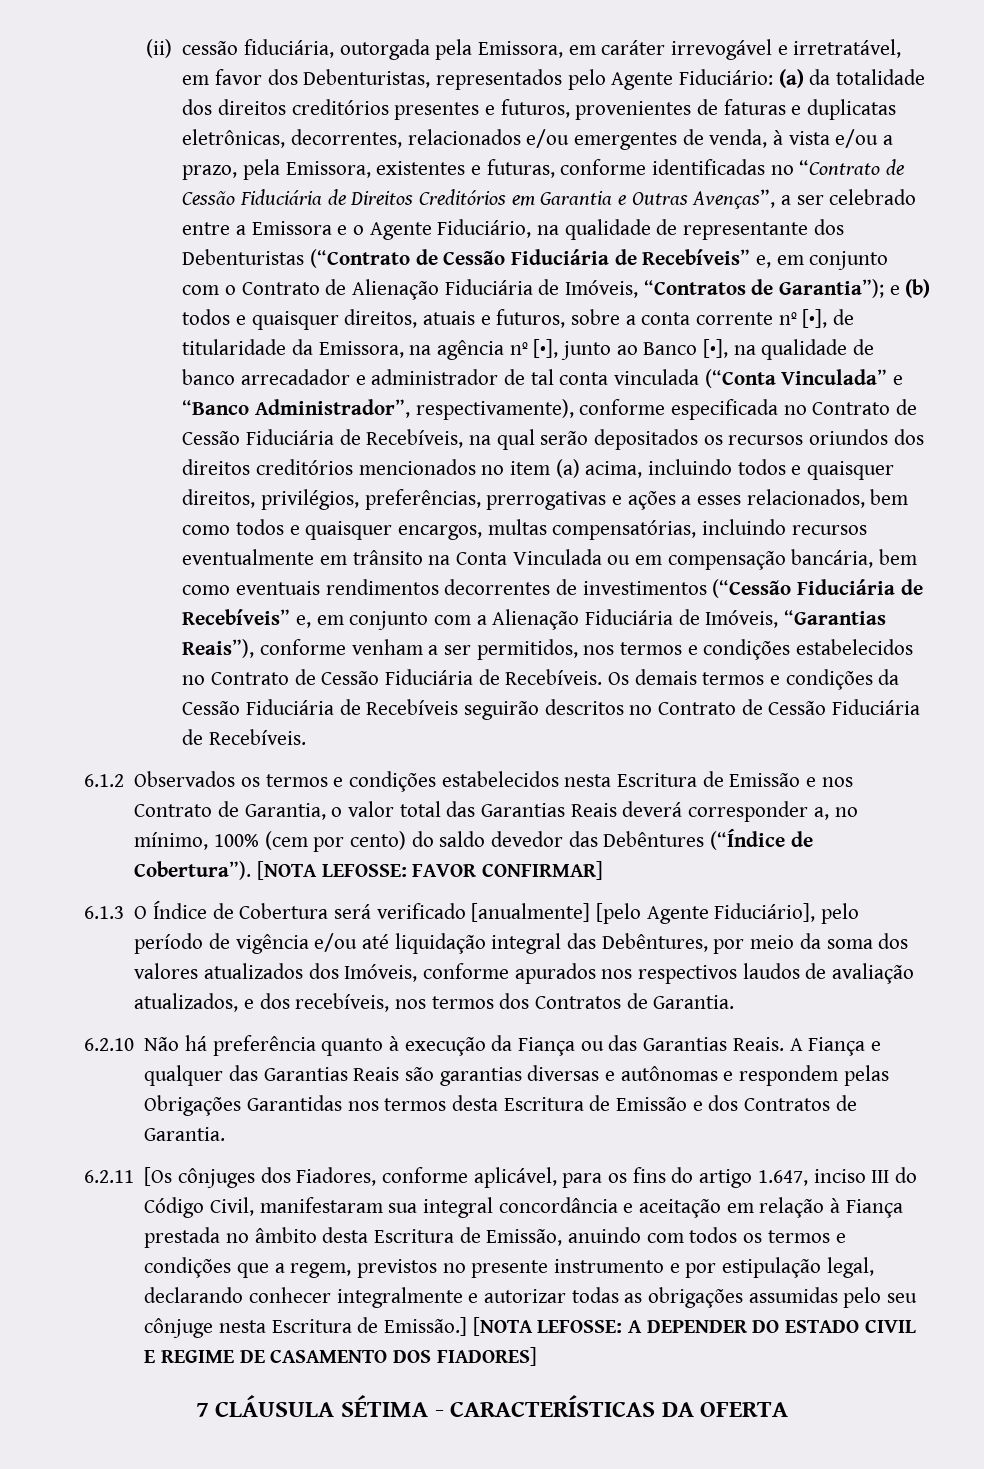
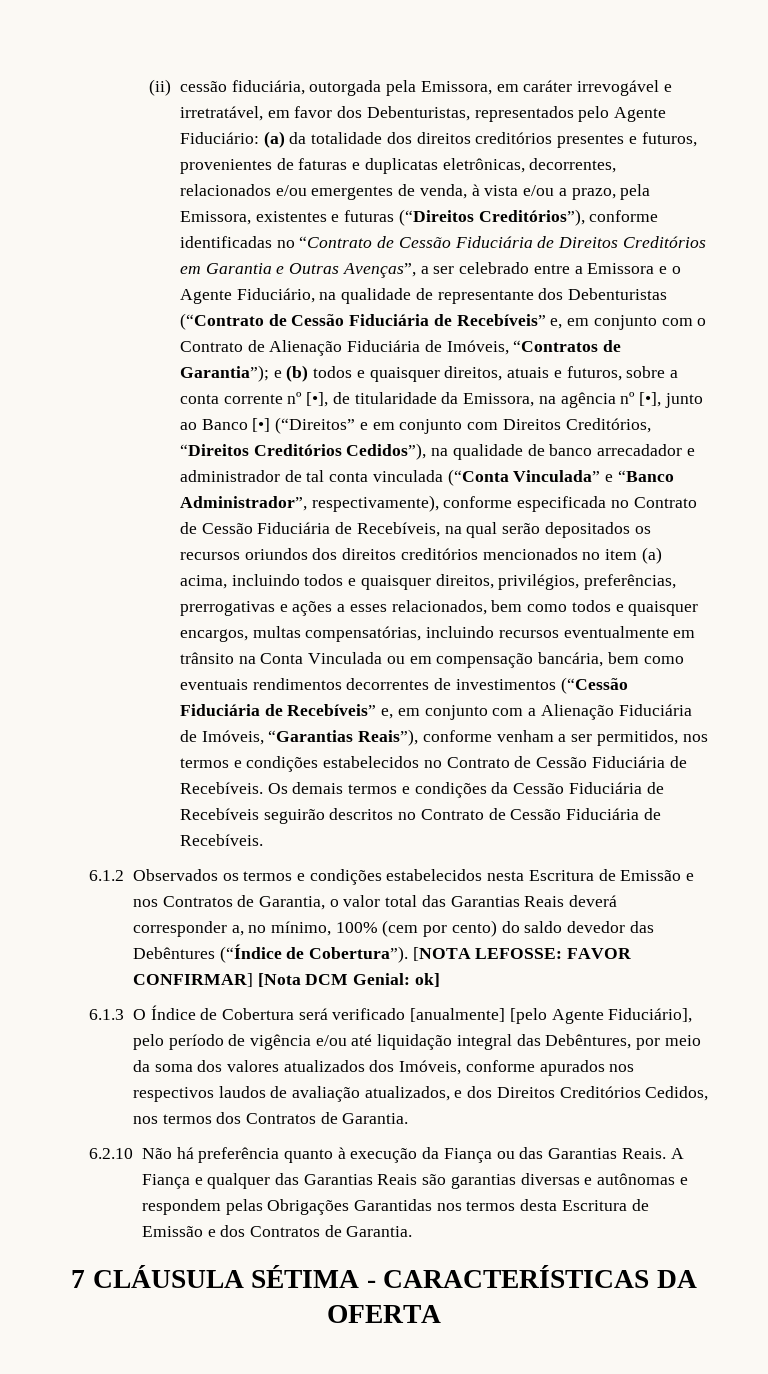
- (a) da totalidade dos direitos creditórios presentes e futuros, provenientes de faturas e duplicatas eletrônicas, decorrentes, relacionados e/ou emergentes de venda, à vista e/ou a prazo, pela Emissora, existentes e futuras, conforme identificadas no “Contrato de Cessão Fiduciária de Direitos Creditórios em Garantia e Outras Avenças”, a ser celebrado entre a Emissora e o Agente Fiduciário, na qualidade de representante dos Debenturistas (“Contrato de Cessão Fiduciária de Recebíveis” e, em conjunto com o Contrato de Alienação Fiduciária de Imóveis, “Contratos de Garantia”);
+ (a) da totalidade dos direitos creditórios presentes e futuros, provenientes de faturas e duplicatas eletrônicas, decorrentes, relacionados e/ou emergentes de venda, à vista e/ou a prazo, pela Emissora, existentes e futuras (“Direitos Creditórios”), conforme identificadas no “Contrato de Cessão Fiduciária de Direitos Creditórios em Garantia e Outras Avenças”, a ser celebrado entre a Emissora e o Agente Fiduciário, na qualidade de representante dos Debenturistas (“Contrato de Cessão Fiduciária de Recebíveis” e, em conjunto com o Contrato de Alienação Fiduciária de Imóveis, “Contratos de Garantia”);
- e (b) todos e quaisquer direitos, atuais e futuros, sobre a conta corrente nº [•], de titularidade da Emissora, na agência nº [•], junto ao Banco [•], na qualidade de banco arrecadador e administrador de tal conta vinculada (“Conta Vinculada” e “Banco Administrador”, respectivamente), conforme especificada no Contrato de Cessão Fiduciária de Recebíveis, na qual serão depositados os recursos oriundos dos direitos creditórios mencionados no item (a) acima, incluindo todos e quaisquer direitos, privilégios, preferências, prerrogativas e ações a esses relacionados, bem como todos e quaisquer encargos, multas compensatórias, incluindo recursos eventualmente em trânsito na Conta Vinculada ou em compensação bancária, bem como eventuais rendimentos decorrentes de investimentos (“Cessão Fiduciária de Recebíveis” e, em conjunto com a Alienação Fiduciária de Imóveis, “Garantias Reais”), conforme venham a ser permitidos, nos termos e condições estabelecidos no Contrato de Cessão Fiduciária de Recebíveis.
+ e (b) todos e quaisquer direitos, atuais e futuros, sobre a conta corrente nº [•], de titularidade da Emissora, na agência nº [•], junto ao Banco [•] (“Direitos” e em conjunto com Direitos Creditórios, “Direitos Creditórios Cedidos”), na qualidade de banco arrecadador e administrador de tal conta vinculada (“Conta Vinculada” e “Banco Administrador”, respectivamente), conforme especificada no Contrato de Cessão Fiduciária de Recebíveis, na qual serão depositados os recursos oriundos dos direitos creditórios mencionados no item (a) acima, incluindo todos e quaisquer direitos, privilégios, preferências, prerrogativas e ações a esses relacionados, bem como todos e quaisquer encargos, multas compensatórias, incluindo recursos eventualmente em trânsito na Conta Vinculada ou em compensação bancária, bem como eventuais rendimentos decorrentes de investimentos (“Cessão Fiduciária de Recebíveis” e, em conjunto com a Alienação Fiduciária de Imóveis, “Garantias Reais”), conforme venham a ser permitidos, nos termos e condições estabelecidos no Contrato de Cessão Fiduciária de Recebíveis.
- 6.1.2 Observados os termos e condições estabelecidos nesta Escritura de Emissão e nos Contrato de Garantia, o valor total das Garantias Reais deverá corresponder a, no mínimo, 100% (cem por cento) do saldo devedor das Debêntures (“Índice de Cobertura”).
+ 6.1.2 Observados os termos e condições estabelecidos nesta Escritura de Emissão e nos Contratos de Garantia, o valor total das Garantias Reais deverá corresponder a, no mínimo, 100% (cem por cento) do saldo devedor das Debêntures (“Índice de Cobertura”).
- [NOTA LEFOSSE: FAVOR CONFIRMAR]
+ [NOTA LEFOSSE: FAVOR CONFIRMAR] [Nota DCM Genial: ok]
- 6.1.3 O Índice de Cobertura será verificado [anualmente] [pelo Agente Fiduciário], pelo período de vigência e/ou até liquidação integral das Debêntures, por meio da soma dos valores atualizados dos Imóveis, conforme apurados nos respectivos laudos de avaliação atualizados, e dos recebíveis, nos termos dos Contratos de Garantia.
+ 6.1.3 O Índice de Cobertura será verificado [anualmente] [pelo Agente Fiduciário], pelo período de vigência e/ou até liquidação integral das Debêntures, por meio da soma dos valores atualizados dos Imóveis, conforme apurados nos respectivos laudos de avaliação atualizados, e dos Direitos Creditórios Cedidos, nos termos dos Contratos de Garantia.
- 6.2.11 [Os cônjuges dos Fiadores, conforme aplicável, para os fins do artigo 1.647, inciso III do Código Civil, manifestaram sua integral concordância e aceitação em relação à Fiança prestada no âmbito desta Escritura de Emissão, anuindo com todos os termos e condições que a regem, previstos no presente instrumento e por estipulação legal, declarando conhecer integralmente e autorizar todas as obrigações assumidas pelo seu cônjuge nesta Escritura de Emissão.] [NOTA LEFOSSE: A DEPENDER DO ESTADO CIVIL E REGIME DE CASAMENTO DOS FIADORES]

